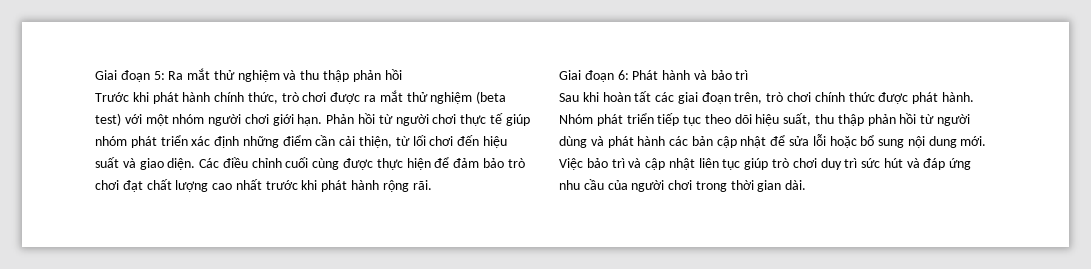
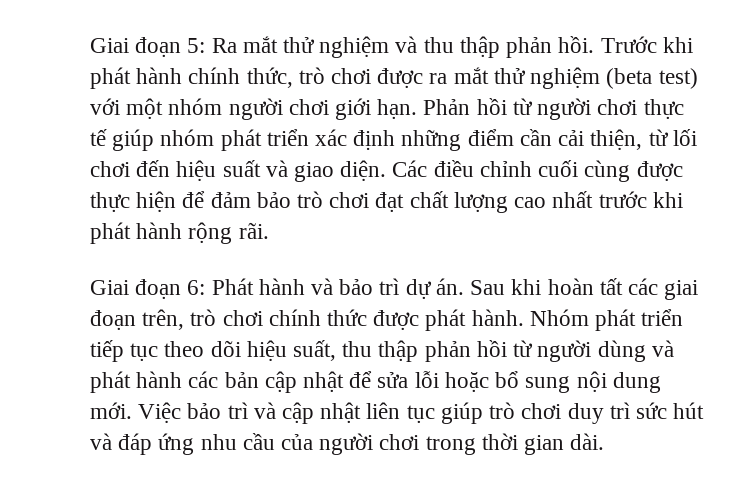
- Giai đoạn 5: Ra mắt thử nghiệm và thu thập phản hồi
- Trước khi phát hành chính thức, trò chơi được ra mắt thử nghiệm (beta test) với một nhóm người chơi giới hạn.
+ Giai đoạn 5: Ra mắt thử nghiệm và thu thập phản hồi. Trước khi phát hành chính thức, trò chơi được ra mắt thử nghiệm (beta test) với một nhóm người chơi giới hạn.
- Giai đoạn 6: Phát hành và bảo trì
- Sau khi hoàn tất các giai đoạn trên, trò chơi chính thức được phát hành.
+ Giai đoạn 6: Phát hành và bảo trì dự án. Sau khi hoàn tất các giai đoạn trên, trò chơi chính thức được phát hành.

